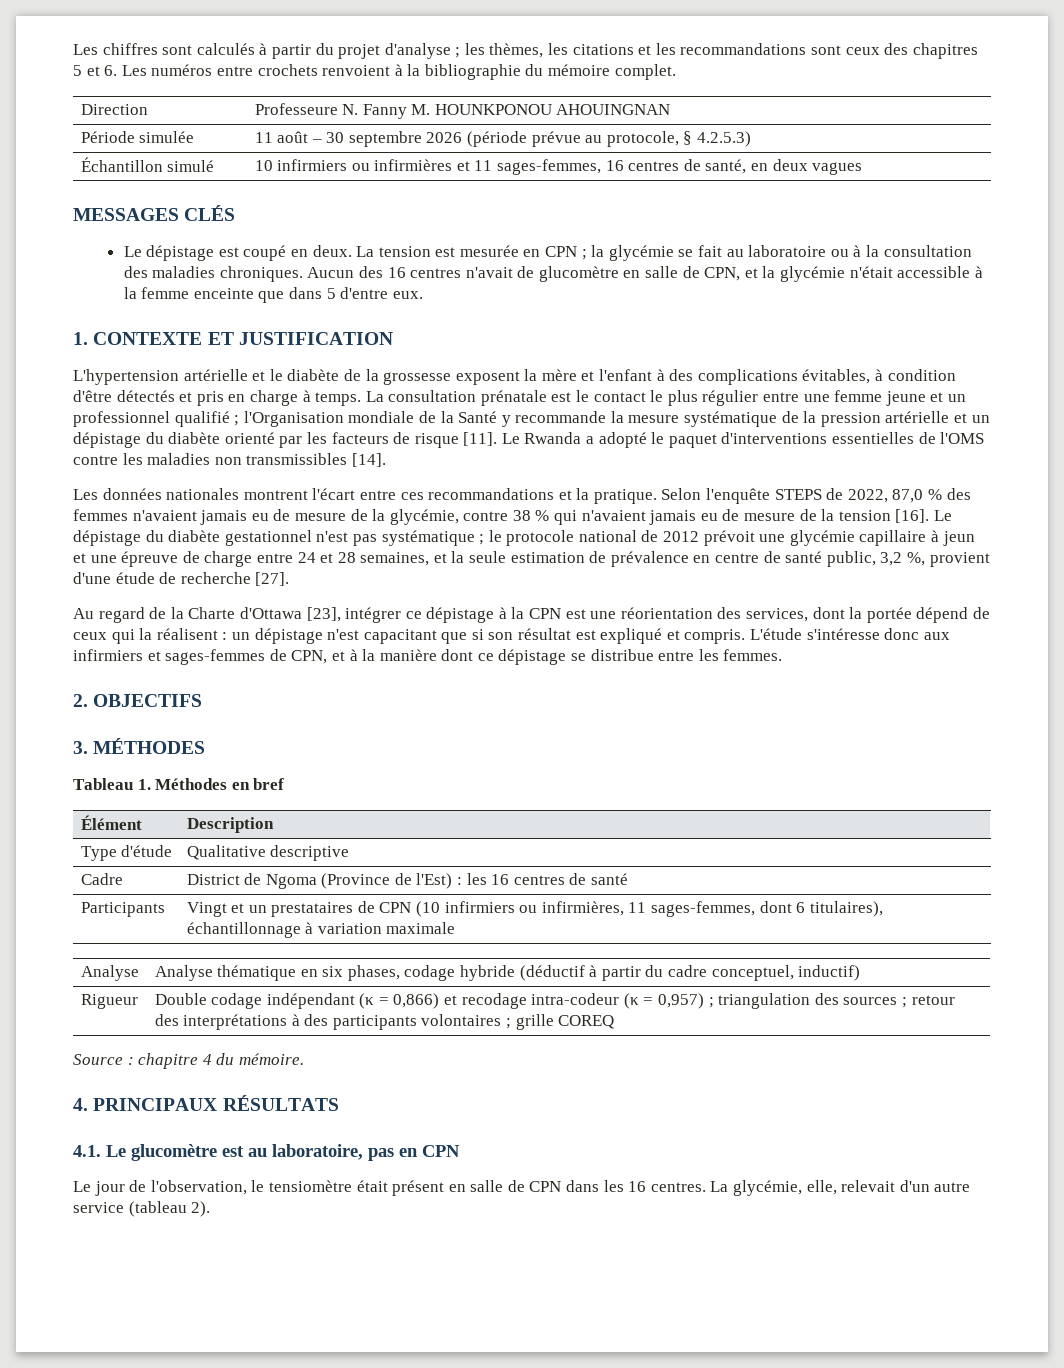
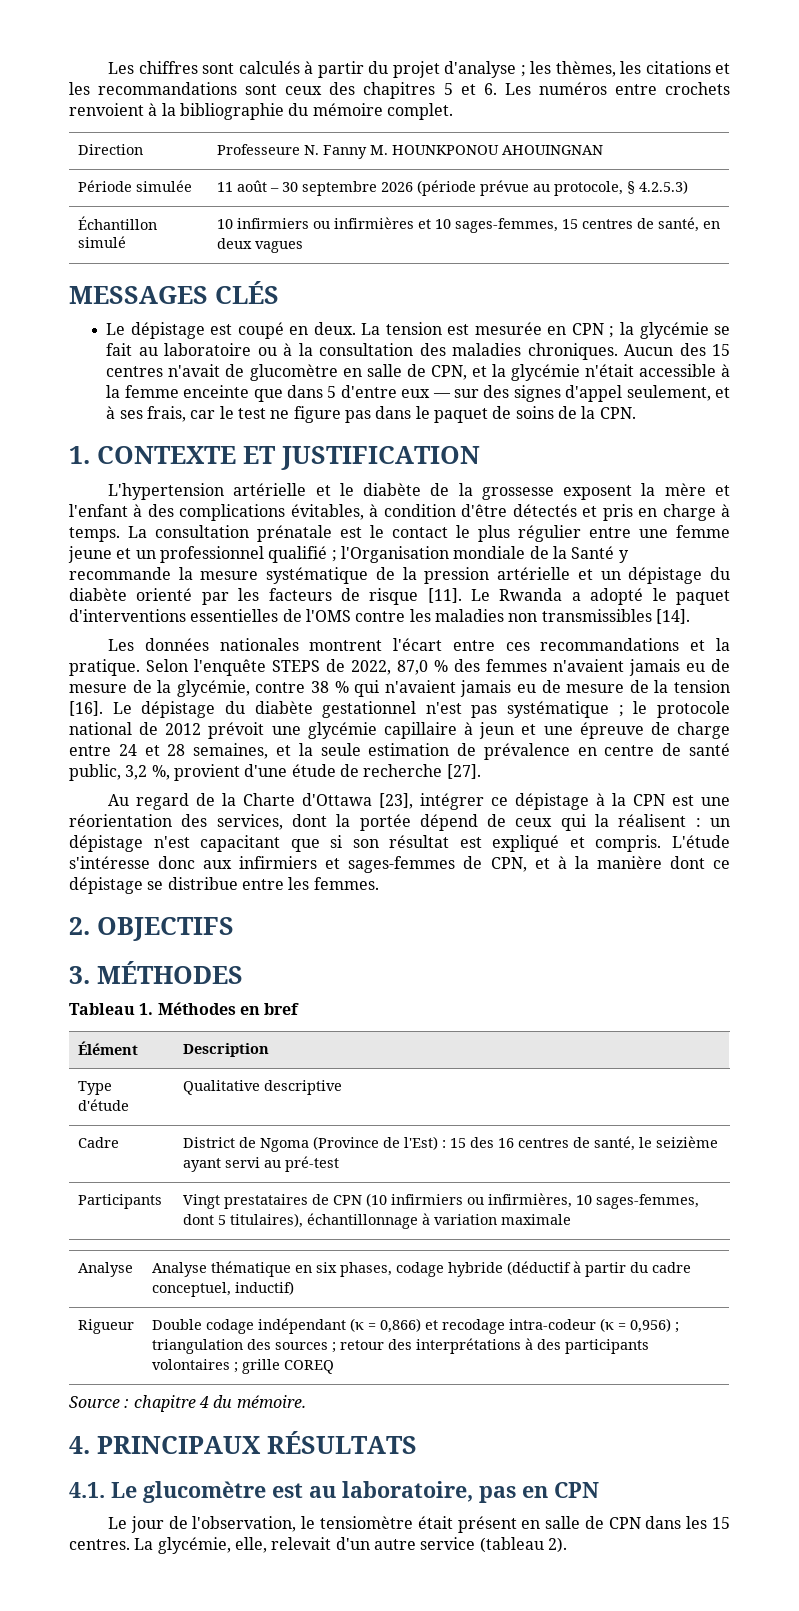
- Échantillon simulé | 10 infirmiers ou infirmières et 11 sages-femmes, 16 centres de santé, en deux vagues
+ Échantillon simulé | 10 infirmiers ou infirmières et 10 sages-femmes, 15 centres de santé, en deux vagues
- Aucun des 16 centres n'avait de glucomètre en salle de CPN, et la glycémie n'était accessible à la femme enceinte que dans 5 d'entre eux.
+ Aucun des 15 centres n'avait de glucomètre en salle de CPN, et la glycémie n'était accessible à la femme enceinte que dans 5 d'entre eux — sur des signes d'appel seulement, et à ses frais, car le test ne figure pas dans le paquet de soins de la CPN.
- Cadre | District de Ngoma (Province de l'Est) : les 16 centres de santé
+ Cadre | District de Ngoma (Province de l'Est) : 15 des 16 centres de santé, le seizième ayant servi au pré-test
- Participants | Vingt et un prestataires de CPN (10 infirmiers ou infirmières, 11 sages-femmes, dont 6 titulaires), échantillonnage à variation maximale
+ Participants | Vingt prestataires de CPN (10 infirmiers ou infirmières, 10 sages-femmes, dont 5 titulaires), échantillonnage à variation maximale
- Rigueur | Double codage indépendant (κ = 0,866) et recodage intra-codeur (κ = 0,957) ; triangulation des sources ; retour des interprétations à des participants volontaires ; grille COREQ
+ Rigueur | Double codage indépendant (κ = 0,866) et recodage intra-codeur (κ = 0,956) ; triangulation des sources ; retour des interprétations à des participants volontaires ; grille COREQ
- Le jour de l'observation, le tensiomètre était présent en salle de CPN dans les 16 centres.
+ Le jour de l'observation, le tensiomètre était présent en salle de CPN dans les 15 centres.

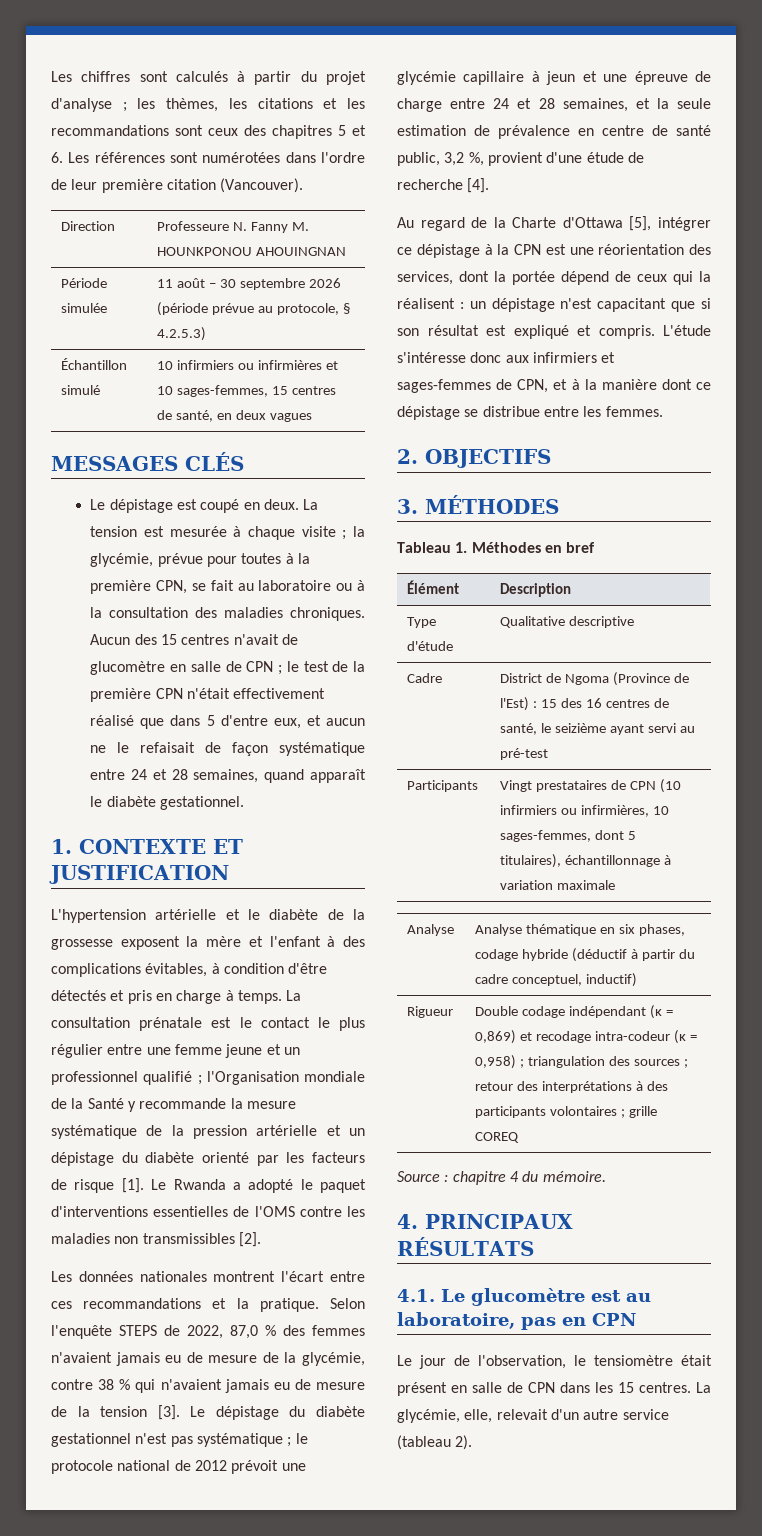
- Les chiffres sont calculés à partir du projet d'analyse ; les thèmes, les citations et les recommandations sont ceux des chapitres 5 et 6. Les numéros entre crochets renvoient à la bibliographie du mémoire complet.
+ Les chiffres sont calculés à partir du projet d'analyse ; les thèmes, les citations et les recommandations sont ceux des chapitres 5 et 6. Les références sont numérotées dans l'ordre de leur première citation (Vancouver).
- La tension est mesurée en CPN ; la glycémie se fait au laboratoire ou à la consultation des maladies chroniques.
+ La tension est mesurée à chaque visite ; la glycémie, prévue pour toutes à la première CPN, se fait au laboratoire ou à la consultation des maladies chroniques.
- Aucun des 15 centres n'avait de glucomètre en salle de CPN, et la glycémie n'était accessible à la femme enceinte que dans 5 d'entre eux — sur des signes d'appel seulement, et à ses frais, car le test ne figure pas dans le paquet de soins de la CPN.
+ Aucun des 15 centres n'avait de glucomètre en salle de CPN ; le test de la première CPN n'était effectivement réalisé que dans 5 d'entre eux, et aucun ne le refaisait de façon systématique entre 24 et 28 semaines, quand apparaît le diabète gestationnel.
- La consultation prénatale est le contact le plus régulier entre une femme jeune et un professionnel qualifié ; l'Organisation mondiale de la Santé y recommande la mesure systématique de la pression artérielle et un dépistage du diabète orienté par les facteurs de risque [11].
+ La consultation prénatale est le contact le plus régulier entre une femme jeune et un professionnel qualifié ; l'Organisation mondiale de la Santé y recommande la mesure systématique de la pression artérielle et un dépistage du diabète orienté par les facteurs de risque [1].
- Le Rwanda a adopté le paquet d'interventions essentielles de l'OMS contre les maladies non transmissibles [14].
+ Le Rwanda a adopté le paquet d'interventions essentielles de l'OMS contre les maladies non transmissibles [2].
- Selon l'enquête STEPS de 2022, 87,0 % des femmes n'avaient jamais eu de mesure de la glycémie, contre 38 % qui n'avaient jamais eu de mesure de la tension [16].
+ Selon l'enquête STEPS de 2022, 87,0 % des femmes n'avaient jamais eu de mesure de la glycémie, contre 38 % qui n'avaient jamais eu de mesure de la tension [3].
- Le dépistage du diabète gestationnel n'est pas systématique ; le protocole national de 2012 prévoit une glycémie capillaire à jeun et une épreuve de charge entre 24 et 28 semaines, et la seule estimation de prévalence en centre de santé public, 3,2 %, provient d'une étude de recherche [27].
+ Le dépistage du diabète gestationnel n'est pas systématique ; le protocole national de 2012 prévoit une glycémie capillaire à jeun et une épreuve de charge entre 24 et 28 semaines, et la seule estimation de prévalence en centre de santé public, 3,2 %, provient d'une étude de recherche [4].
- Au regard de la Charte d'Ottawa [23], intégrer ce dépistage à la CPN est une réorientation des services, dont la portée dépend de ceux qui la réalisent : un dépistage n'est capacitant que si son résultat est expliqué et compris.
+ Au regard de la Charte d'Ottawa [5], intégrer ce dépistage à la CPN est une réorientation des services, dont la portée dépend de ceux qui la réalisent : un dépistage n'est capacitant que si son résultat est expliqué et compris.
- Rigueur | Double codage indépendant (κ = 0,866) et recodage intra-codeur (κ = 0,956) ; triangulation des sources ; retour des interprétations à des participants volontaires ; grille COREQ
+ Rigueur | Double codage indépendant (κ = 0,869) et recodage intra-codeur (κ = 0,958) ; triangulation des sources ; retour des interprétations à des participants volontaires ; grille COREQ

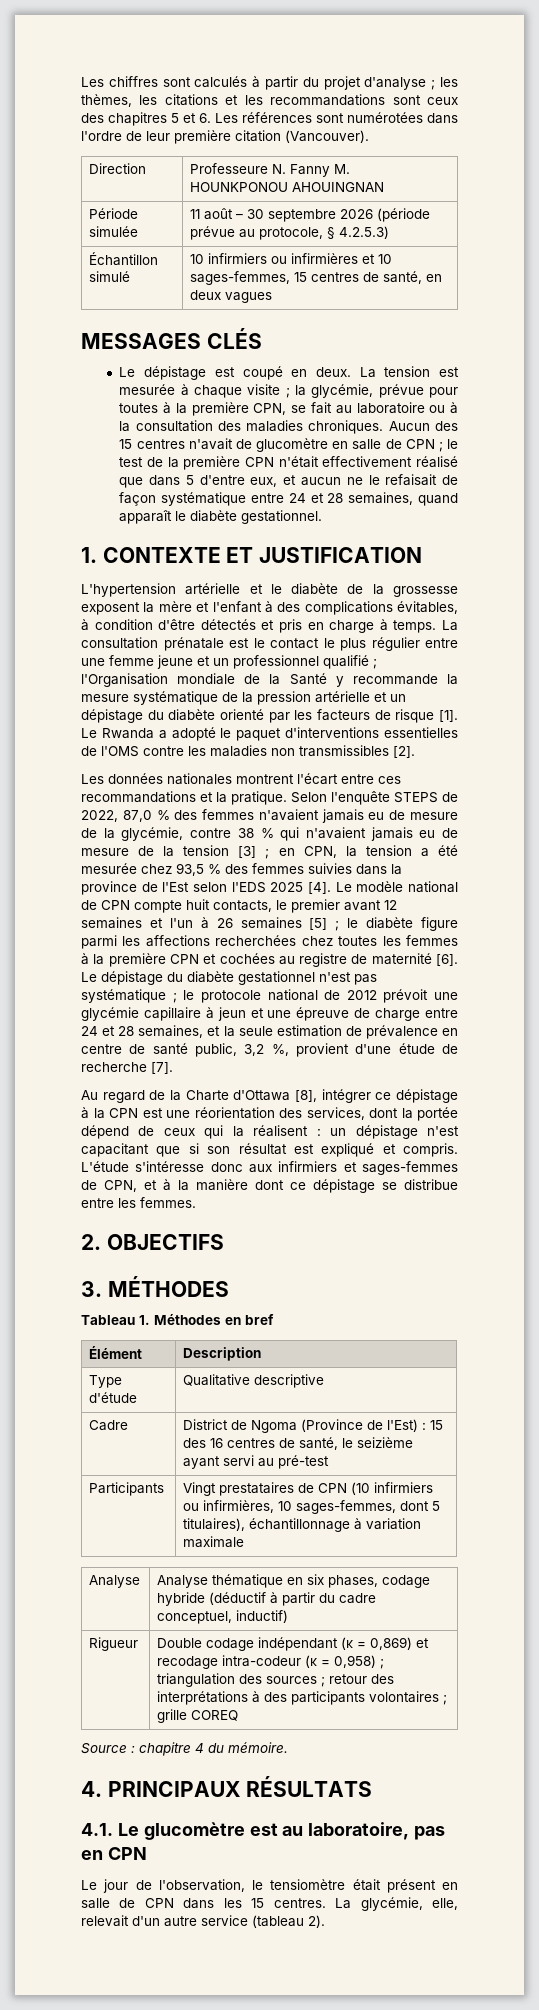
- Selon l'enquête STEPS de 2022, 87,0 % des femmes n'avaient jamais eu de mesure de la glycémie, contre 38 % qui n'avaient jamais eu de mesure de la tension [3].
+ Selon l'enquête STEPS de 2022, 87,0 % des femmes n'avaient jamais eu de mesure de la glycémie, contre 38 % qui n'avaient jamais eu de mesure de la tension [3] ; en CPN, la tension a été mesurée chez 93,5 % des femmes suivies dans la province de l'Est selon l'EDS 2025 [4]. Le modèle national de CPN compte huit contacts, le premier avant 12 semaines et l'un à 26 semaines [5] ; le diabète figure parmi les affections recherchées chez toutes les femmes à la première CPN et cochées au registre de maternité [6].
- Le dépistage du diabète gestationnel n'est pas systématique ; le protocole national de 2012 prévoit une glycémie capillaire à jeun et une épreuve de charge entre 24 et 28 semaines, et la seule estimation de prévalence en centre de santé public, 3,2 %, provient d'une étude de recherche [4].
+ Le dépistage du diabète gestationnel n'est pas systématique ; le protocole national de 2012 prévoit une glycémie capillaire à jeun et une épreuve de charge entre 24 et 28 semaines, et la seule estimation de prévalence en centre de santé public, 3,2 %, provient d'une étude de recherche [7].
- Au regard de la Charte d'Ottawa [5], intégrer ce dépistage à la CPN est une réorientation des services, dont la portée dépend de ceux qui la réalisent : un dépistage n'est capacitant que si son résultat est expliqué et compris.
+ Au regard de la Charte d'Ottawa [8], intégrer ce dépistage à la CPN est une réorientation des services, dont la portée dépend de ceux qui la réalisent : un dépistage n'est capacitant que si son résultat est expliqué et compris.

